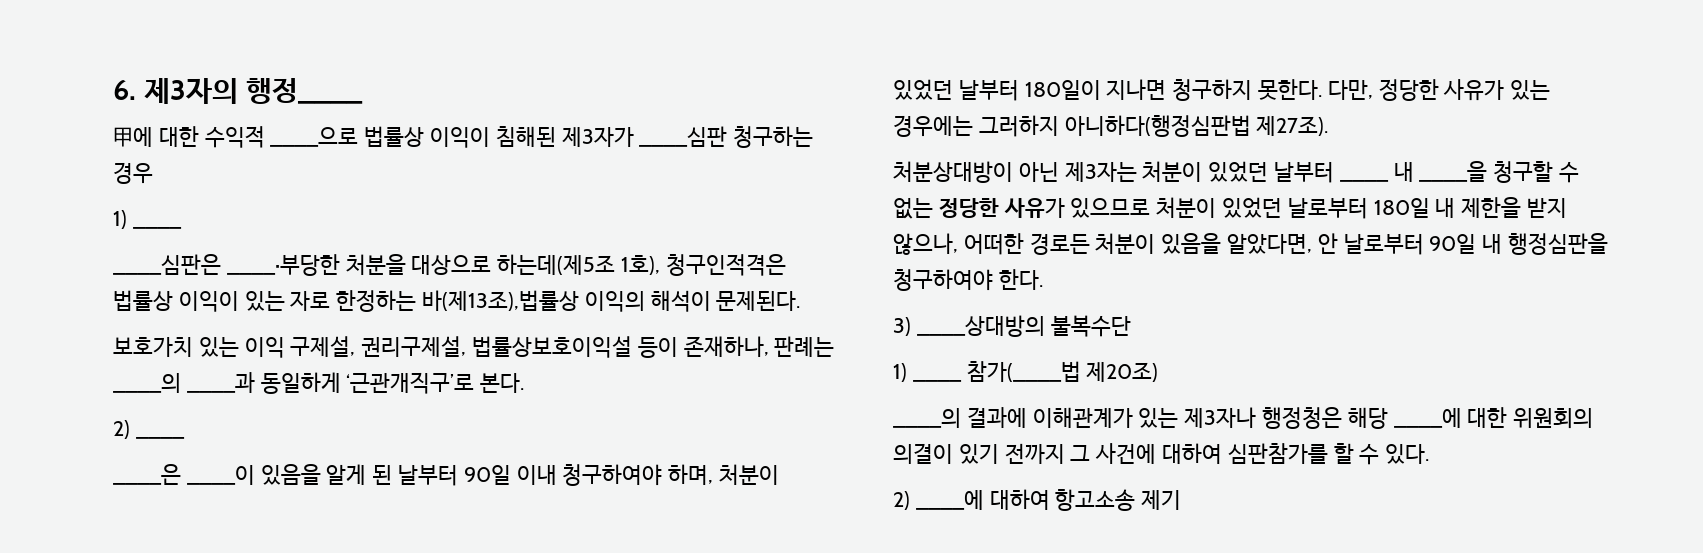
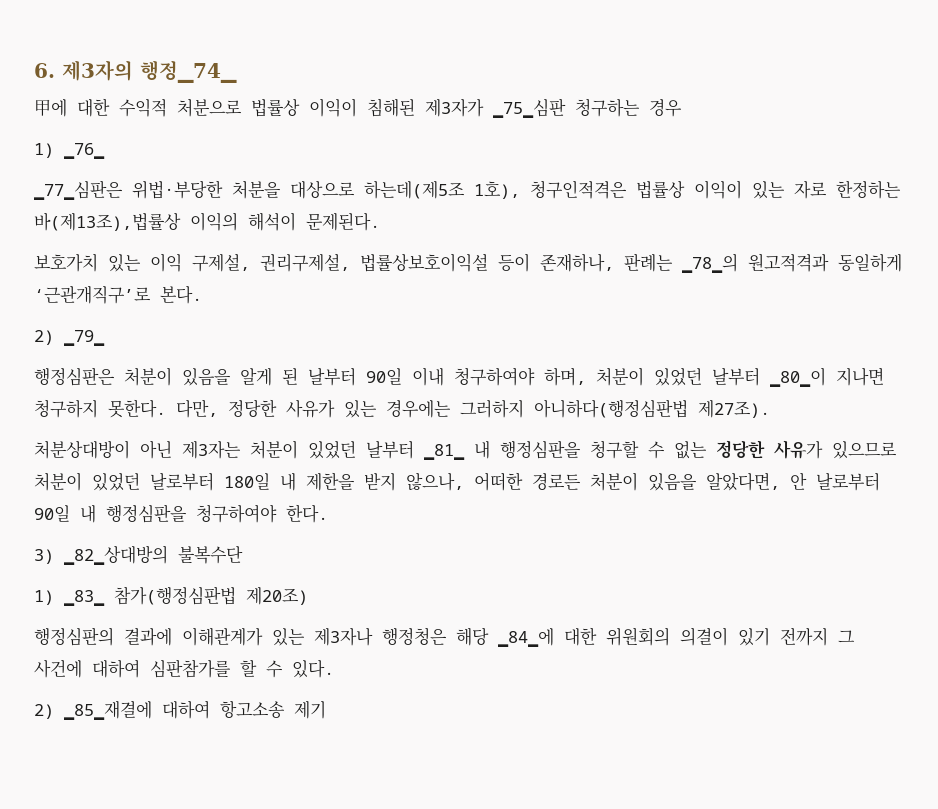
- 6. 제3자의 행정____
+ 6. 제3자의 행정▁74▁
- 甲에 대한 수익적 ____으로 법률상 이익이 침해된 제3자가 ____심판 청구하는 경우
- 1) ____
- ____심판은 ____·부당한 처분을 대상으로 하는데(제5조 1호), 청구인적격은 법률상 이익이 있는 자로 한정하는 바(제13조),법률상 이익의 해석이 문제된다.
+ 甲에 대한 수익적 처분으로 법률상 이익이 침해된 제3자가 ▁75▁심판 청구하는 경우
+ 1) ▁76▁
+ ▁77▁심판은 위법·부당한 처분을 대상으로 하는데(제5조 1호), 청구인적격은 법률상 이익이 있는 자로 한정하는 바(제13조),법률상 이익의 해석이 문제된다.
- 보호가치 있는 이익 구제설, 권리구제설, 법률상보호이익설 등이 존재하나, 판례는 ____의 ____과 동일하게 ‘근관개직구’로 본다.
+ 보호가치 있는 이익 구제설, 권리구제설, 법률상보호이익설 등이 존재하나, 판례는 ▁78▁의 원고적격과 동일하게 ‘근관개직구’로 본다.
- 2) ____
- ____은 ____이 있음을 알게 된 날부터 90일 이내 청구하여야 하며, 처분이 있었던 날부터 180일이 지나면 청구하지 못한다.
+ 2) ▁79▁
+ 행정심판은 처분이 있음을 알게 된 날부터 90일 이내 청구하여야 하며, 처분이 있었던 날부터 ▁80▁이 지나면 청구하지 못한다.
- 처분상대방이 아닌 제3자는 처분이 있었던 날부터 ____ 내 ____을 청구할 수 없는 정당한 사유가 있으므로 처분이 있었던 날로부터 180일 내 제한을 받지 않으나, 어떠한 경로든 처분이 있음을 알았다면, 안 날로부터 90일 내 행정심판을 청구하여야 한다.
+ 처분상대방이 아닌 제3자는 처분이 있었던 날부터 ▁81▁ 내 행정심판을 청구할 수 없는 정당한 사유가 있으므로 처분이 있었던 날로부터 180일 내 제한을 받지 않으나, 어떠한 경로든 처분이 있음을 알았다면, 안 날로부터 90일 내 행정심판을 청구하여야 한다.
- 3) ____상대방의 불복수단
+ 3) ▁82▁상대방의 불복수단
- 1) ____ 참가(____법 제20조)
+ 1) ▁83▁ 참가(행정심판법 제20조)
- ____의 결과에 이해관계가 있는 제3자나 행정청은 해당 ____에 대한 위원회의 의결이 있기 전까지 그 사건에 대하여 심판참가를 할 수 있다.
+ 행정심판의 결과에 이해관계가 있는 제3자나 행정청은 해당 ▁84▁에 대한 위원회의 의결이 있기 전까지 그 사건에 대하여 심판참가를 할 수 있다.
- 2) ____에 대하여 항고소송 제기
+ 2) ▁85▁재결에 대하여 항고소송 제기

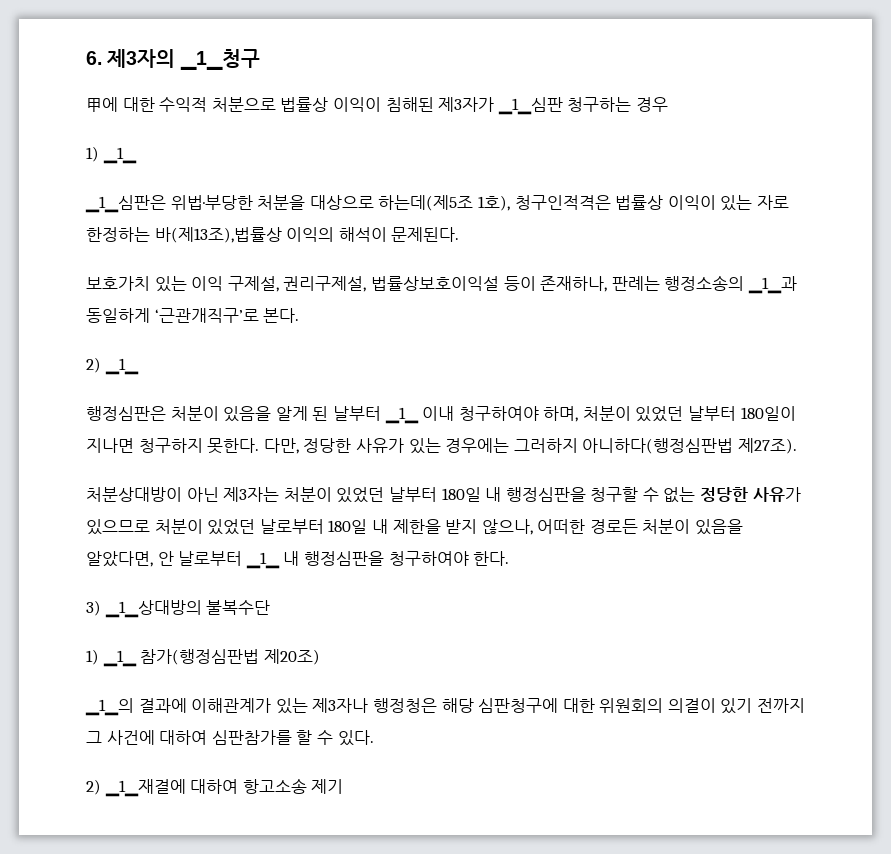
- 6. 제3자의 행정▁74▁
+ 6. 제3자의 ▁1▁청구
- 甲에 대한 수익적 처분으로 법률상 이익이 침해된 제3자가 ▁75▁심판 청구하는 경우
- 1) ▁76▁
- ▁77▁심판은 위법·부당한 처분을 대상으로 하는데(제5조 1호), 청구인적격은 법률상 이익이 있는 자로 한정하는 바(제13조),법률상 이익의 해석이 문제된다.
+ 甲에 대한 수익적 처분으로 법률상 이익이 침해된 제3자가 ▁1▁심판 청구하는 경우
+ 1) ▁1▁
+ ▁1▁심판은 위법·부당한 처분을 대상으로 하는데(제5조 1호), 청구인적격은 법률상 이익이 있는 자로 한정하는 바(제13조),법률상 이익의 해석이 문제된다.
- 보호가치 있는 이익 구제설, 권리구제설, 법률상보호이익설 등이 존재하나, 판례는 ▁78▁의 원고적격과 동일하게 ‘근관개직구’로 본다.
+ 보호가치 있는 이익 구제설, 권리구제설, 법률상보호이익설 등이 존재하나, 판례는 행정소송의 ▁1▁과 동일하게 ‘근관개직구’로 본다.
- 2) ▁79▁
+ 2) ▁1▁
- 행정심판은 처분이 있음을 알게 된 날부터 90일 이내 청구하여야 하며, 처분이 있었던 날부터 ▁80▁이 지나면 청구하지 못한다.
+ 행정심판은 처분이 있음을 알게 된 날부터 ▁1▁ 이내 청구하여야 하며, 처분이 있었던 날부터 180일이 지나면 청구하지 못한다.
- 처분상대방이 아닌 제3자는 처분이 있었던 날부터 ▁81▁ 내 행정심판을 청구할 수 없는 정당한 사유가 있으므로 처분이 있었던 날로부터 180일 내 제한을 받지 않으나, 어떠한 경로든 처분이 있음을 알았다면, 안 날로부터 90일 내 행정심판을 청구하여야 한다.
+ 처분상대방이 아닌 제3자는 처분이 있었던 날부터 180일 내 행정심판을 청구할 수 없는 정당한 사유가 있으므로 처분이 있었던 날로부터 180일 내 제한을 받지 않으나, 어떠한 경로든 처분이 있음을 알았다면, 안 날로부터 ▁1▁ 내 행정심판을 청구하여야 한다.
- 3) ▁82▁상대방의 불복수단
+ 3) ▁1▁상대방의 불복수단
- 1) ▁83▁ 참가(행정심판법 제20조)
+ 1) ▁1▁ 참가(행정심판법 제20조)
- 행정심판의 결과에 이해관계가 있는 제3자나 행정청은 해당 ▁84▁에 대한 위원회의 의결이 있기 전까지 그 사건에 대하여 심판참가를 할 수 있다.
+ ▁1▁의 결과에 이해관계가 있는 제3자나 행정청은 해당 심판청구에 대한 위원회의 의결이 있기 전까지 그 사건에 대하여 심판참가를 할 수 있다.
- 2) ▁85▁재결에 대하여 항고소송 제기
+ 2) ▁1▁재결에 대하여 항고소송 제기

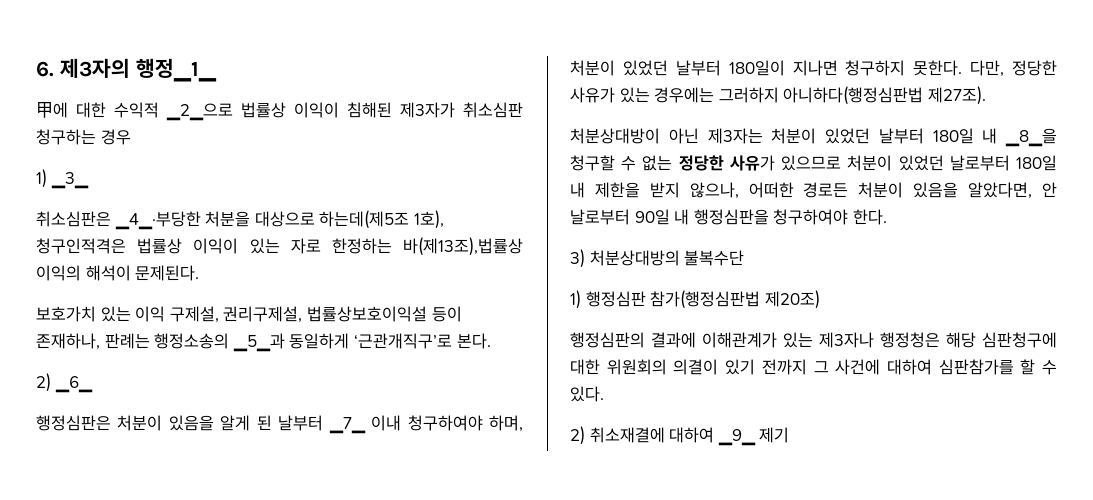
- 6. 제3자의 ▁1▁청구
+ 6. 제3자의 행정▁1▁
- 甲에 대한 수익적 처분으로 법률상 이익이 침해된 제3자가 ▁1▁심판 청구하는 경우
- 1) ▁1▁
- ▁1▁심판은 위법·부당한 처분을 대상으로 하는데(제5조 1호), 청구인적격은 법률상 이익이 있는 자로 한정하는 바(제13조),법률상 이익의 해석이 문제된다.
+ 甲에 대한 수익적 ▁2▁으로 법률상 이익이 침해된 제3자가 취소심판 청구하는 경우
+ 1) ▁3▁
+ 취소심판은 ▁4▁·부당한 처분을 대상으로 하는데(제5조 1호), 청구인적격은 법률상 이익이 있는 자로 한정하는 바(제13조),법률상 이익의 해석이 문제된다.
- 보호가치 있는 이익 구제설, 권리구제설, 법률상보호이익설 등이 존재하나, 판례는 행정소송의 ▁1▁과 동일하게 ‘근관개직구’로 본다.
+ 보호가치 있는 이익 구제설, 권리구제설, 법률상보호이익설 등이 존재하나, 판례는 행정소송의 ▁5▁과 동일하게 ‘근관개직구’로 본다.
- 2) ▁1▁
+ 2) ▁6▁
- 행정심판은 처분이 있음을 알게 된 날부터 ▁1▁ 이내 청구하여야 하며, 처분이 있었던 날부터 180일이 지나면 청구하지 못한다.
+ 행정심판은 처분이 있음을 알게 된 날부터 ▁7▁ 이내 청구하여야 하며, 처분이 있었던 날부터 180일이 지나면 청구하지 못한다.
- 처분상대방이 아닌 제3자는 처분이 있었던 날부터 180일 내 행정심판을 청구할 수 없는 정당한 사유가 있으므로 처분이 있었던 날로부터 180일 내 제한을 받지 않으나, 어떠한 경로든 처분이 있음을 알았다면, 안 날로부터 ▁1▁ 내 행정심판을 청구하여야 한다.
+ 처분상대방이 아닌 제3자는 처분이 있었던 날부터 180일 내 ▁8▁을 청구할 수 없는 정당한 사유가 있으므로 처분이 있었던 날로부터 180일 내 제한을 받지 않으나, 어떠한 경로든 처분이 있음을 알았다면, 안 날로부터 90일 내 행정심판을 청구하여야 한다.
- 3) ▁1▁상대방의 불복수단
+ 3) 처분상대방의 불복수단
- 1) ▁1▁ 참가(행정심판법 제20조)
+ 1) 행정심판 참가(행정심판법 제20조)
- ▁1▁의 결과에 이해관계가 있는 제3자나 행정청은 해당 심판청구에 대한 위원회의 의결이 있기 전까지 그 사건에 대하여 심판참가를 할 수 있다.
+ 행정심판의 결과에 이해관계가 있는 제3자나 행정청은 해당 심판청구에 대한 위원회의 의결이 있기 전까지 그 사건에 대하여 심판참가를 할 수 있다.
- 2) ▁1▁재결에 대하여 항고소송 제기
+ 2) 취소재결에 대하여 ▁9▁ 제기

